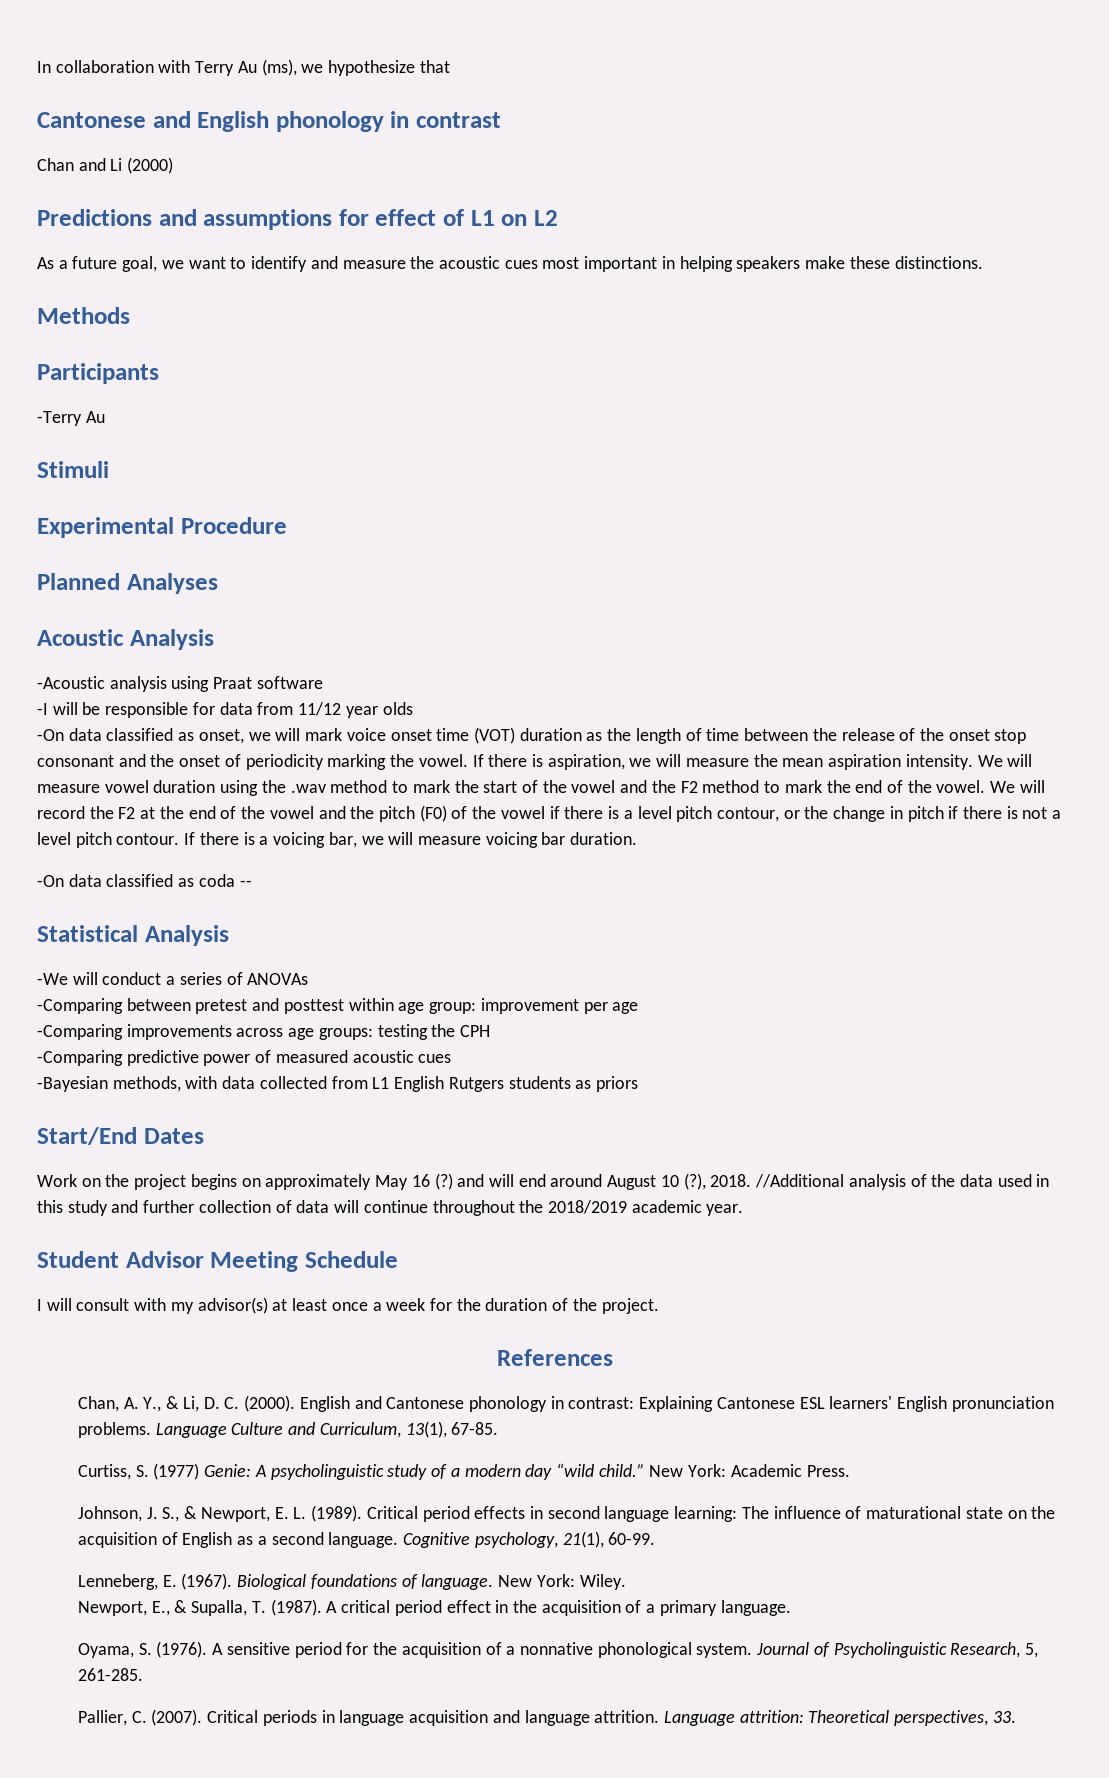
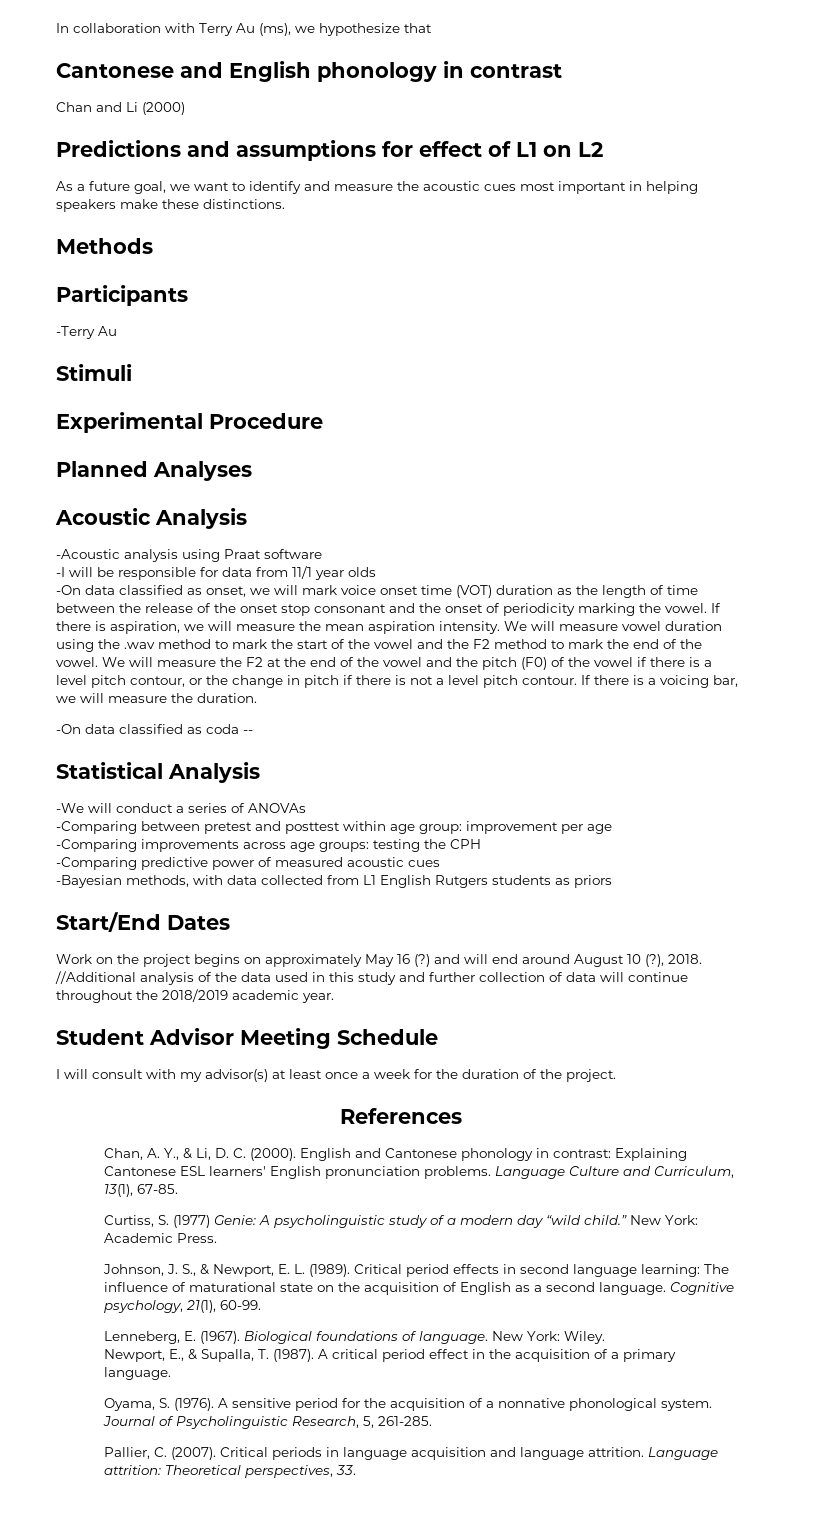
- -I will be responsible for data from 11/12 year olds
+ -I will be responsible for data from 11/1 year olds
- We will record the F2 at the end of the vowel and the pitch (F0) of the vowel if there is a level pitch contour, or the change in pitch if there is not a level pitch contour.
+ We will measure the F2 at the end of the vowel and the pitch (F0) of the vowel if there is a level pitch contour, or the change in pitch if there is not a level pitch contour.
- If there is a voicing bar, we will measure voicing bar duration.
+ If there is a voicing bar, we will measure the duration.

